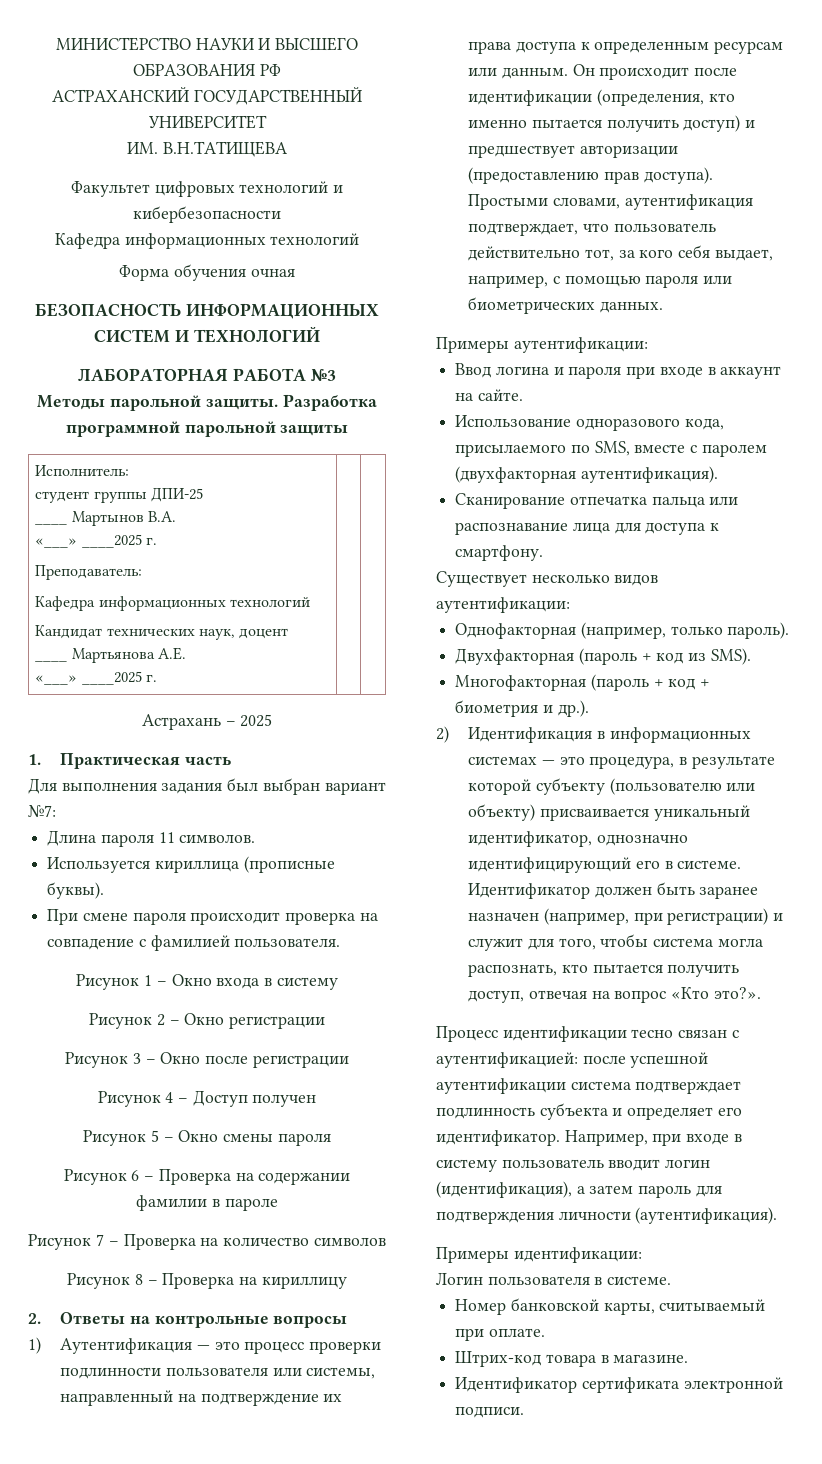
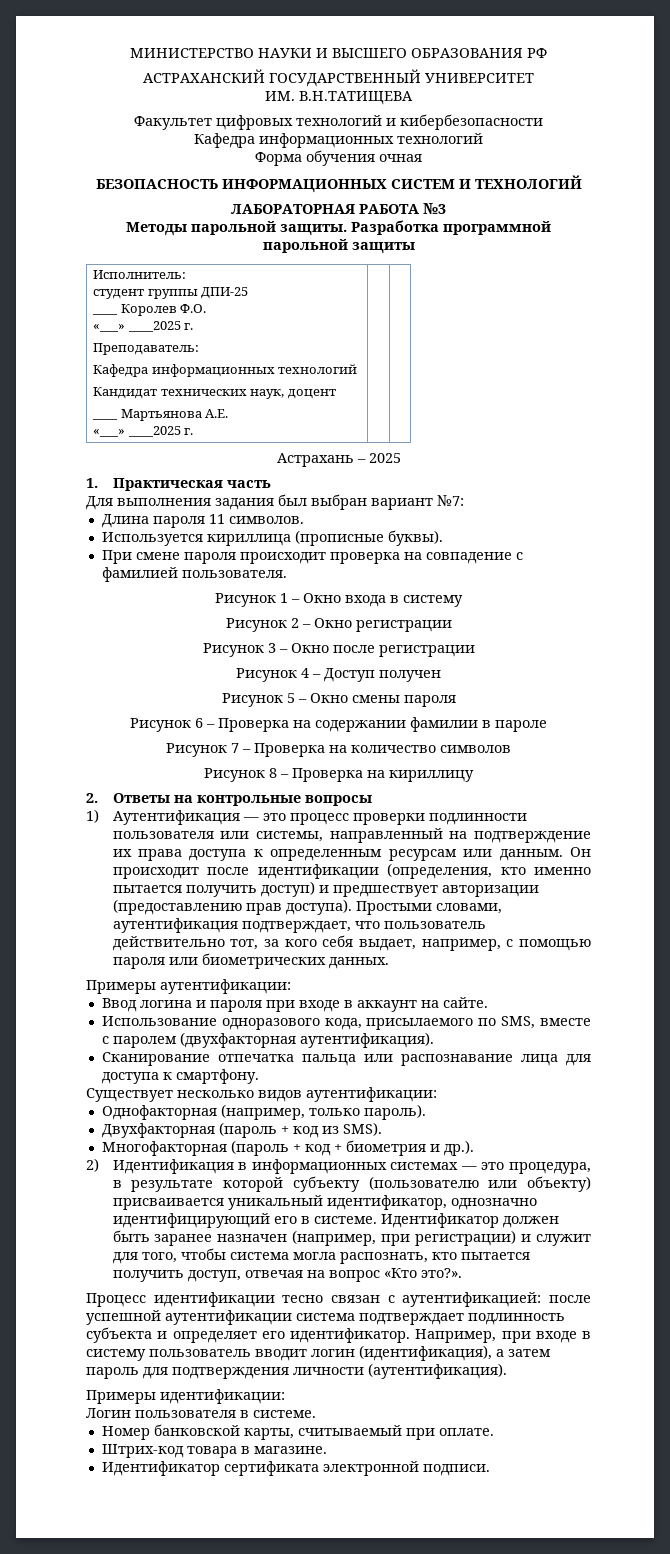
  Исполнитель:
  студент группы ДПИ-25
- ____ Мартынов В.А.
+ ____ Королев Ф.О.

